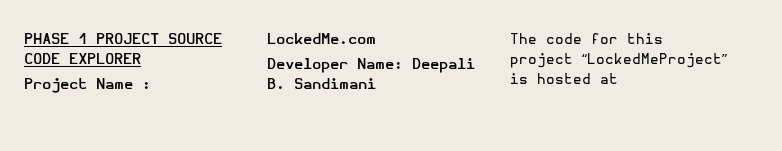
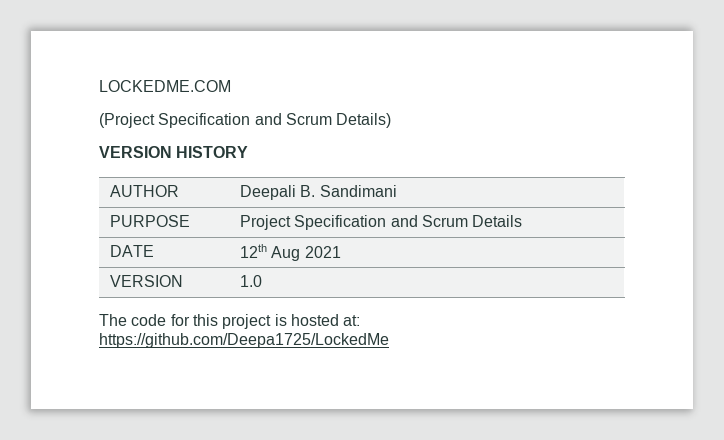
- PHASE 1 PROJECT SOURCE CODE EXPLORER
- Project Name : LockedMe.com
- Developer Name: Deepali B. Sandimani
+ LOCKEDME.COM
+ (Project Specification and Scrum Details)
+ VERSION HISTORY
+ AUTHOR | Deepali B. Sandimani
+ PURPOSE | Project Specification and Scrum Details
+ DATE | 12th Aug 2021
+ VERSION | 1.0
- The code for this project “LockedMeProject” is hosted at
+ The code for this project is hosted at: https://github.com/Deepa1725/LockedMe

